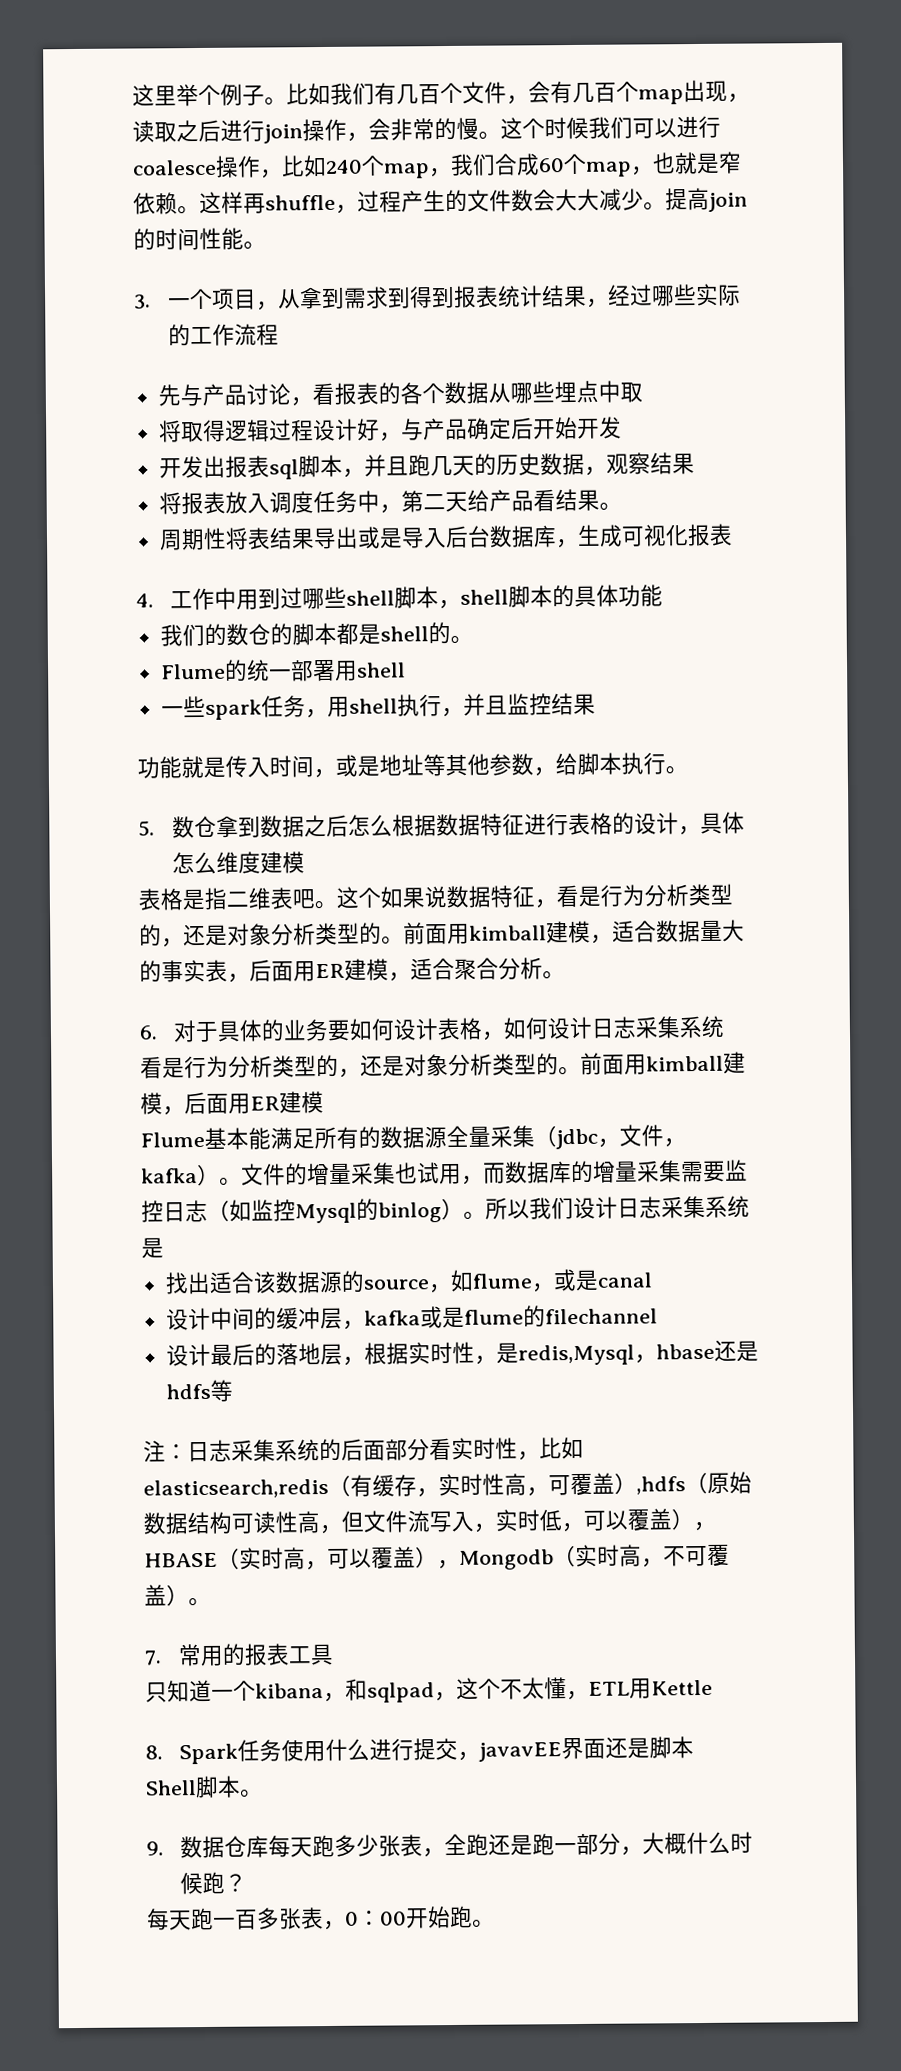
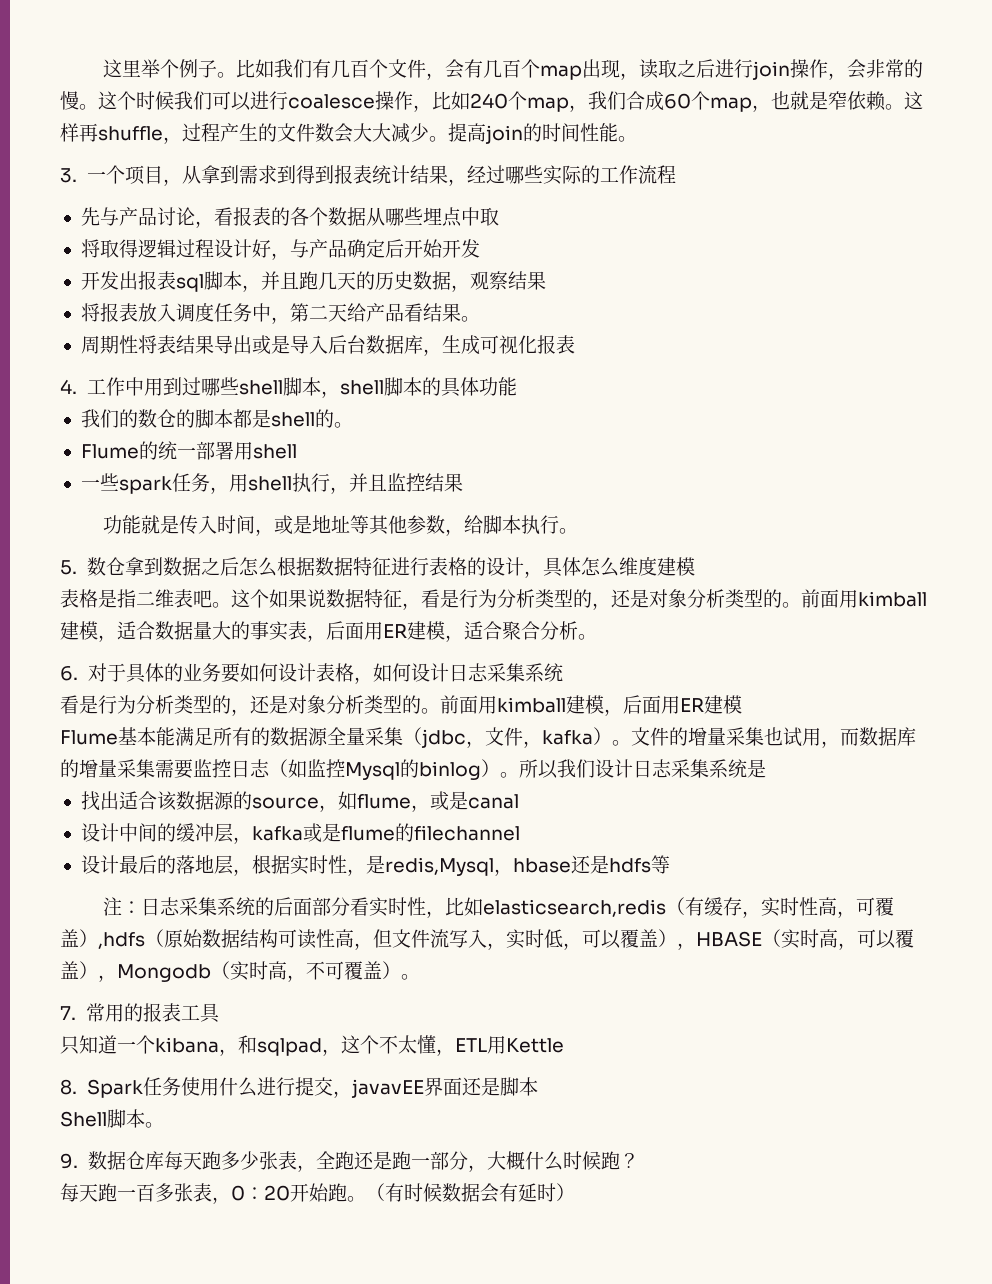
- 每天跑一百多张表，0：00开始跑。
+ 每天跑一百多张表，0：20开始跑。
+ （有时候数据会有延时）

